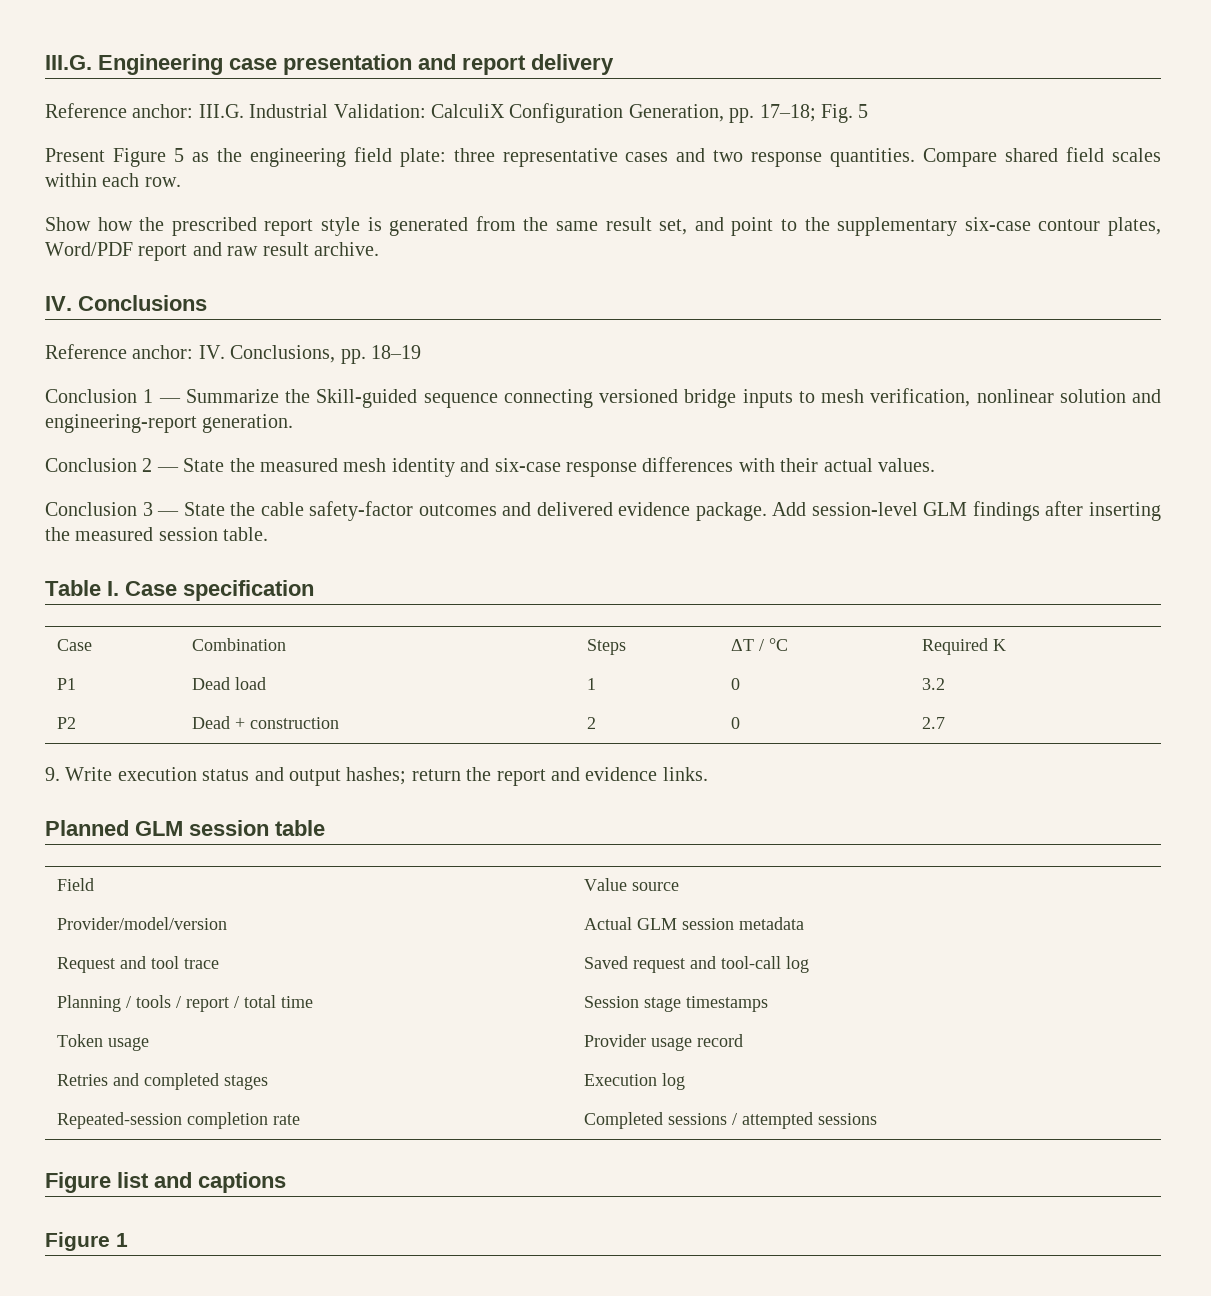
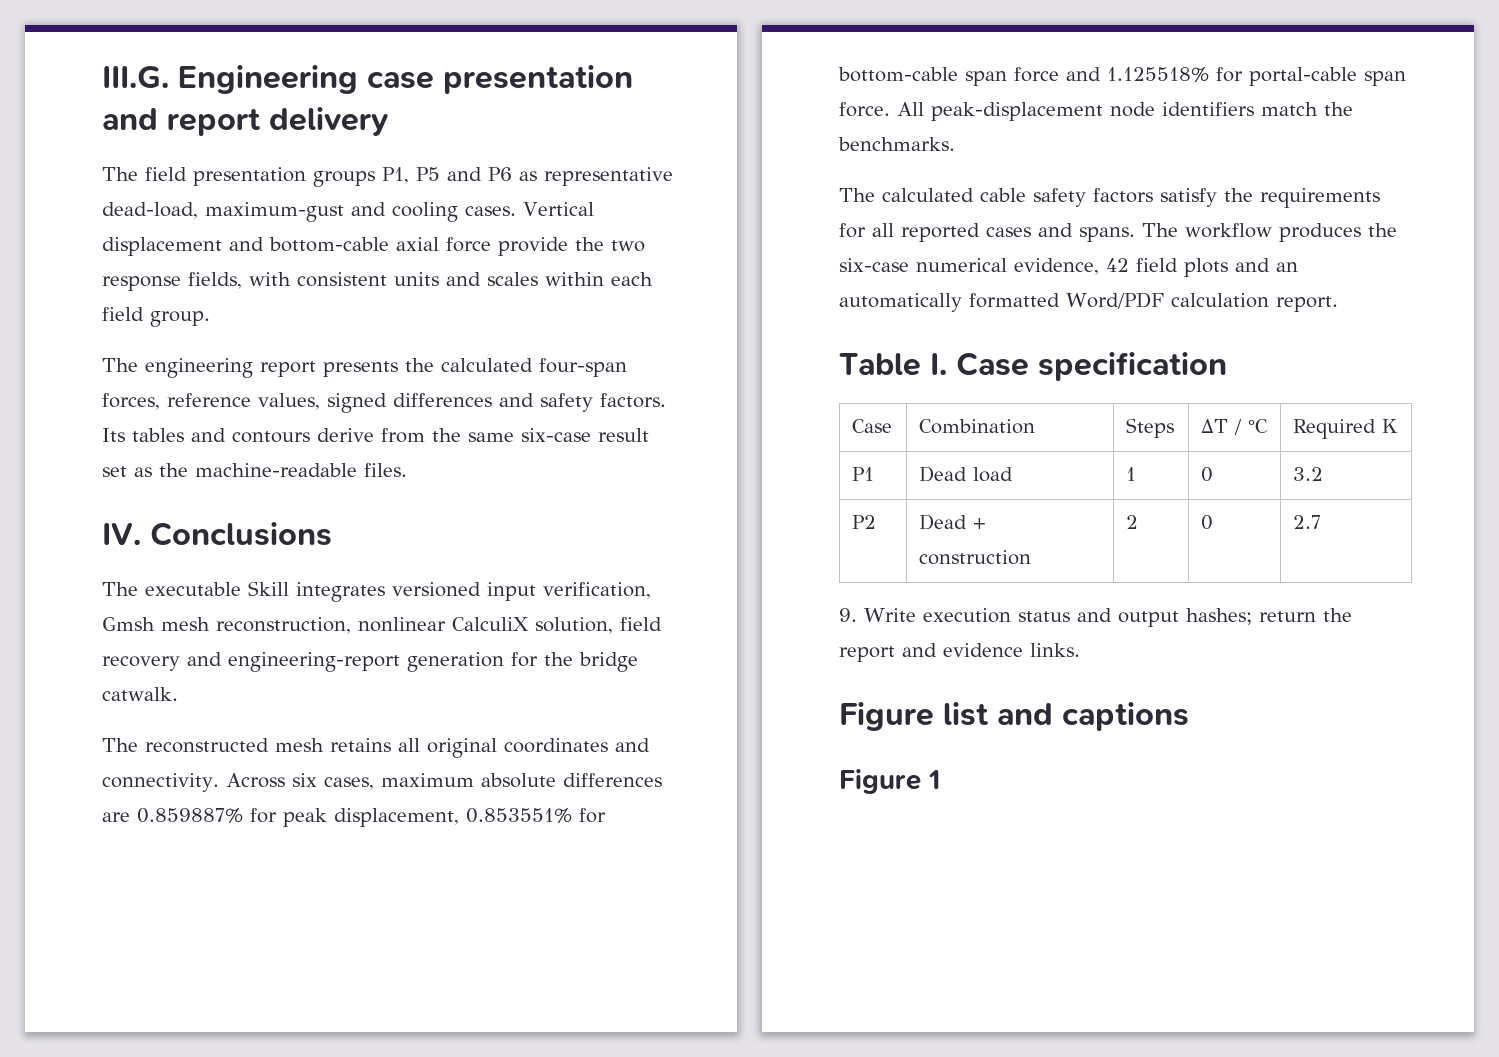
- Reference anchor: III.G. Industrial Validation: CalculiX Configuration Generation, pp. 17–18; Fig. 5
- Present Figure 5 as the engineering field plate: three representative cases and two response quantities. Compare shared field scales within each row.
- Show how the prescribed report style is generated from the same result set, and point to the supplementary six-case contour plates, Word/PDF report and raw result archive.
+ The field presentation groups P1, P5 and P6 as representative dead-load, maximum-gust and cooling cases. Vertical displacement and bottom-cable axial force provide the two response fields, with consistent units and scales within each field group.
+ The engineering report presents the calculated four-span forces, reference values, signed differences and safety factors. Its tables and contours derive from the same six-case result set as the machine-readable files.
  IV. Conclusions
- Reference anchor: IV. Conclusions, pp. 18–19
- Conclusion 1 — Summarize the Skill-guided sequence connecting versioned bridge inputs to mesh verification, nonlinear solution and engineering-report generation.
- Conclusion 2 — State the measured mesh identity and six-case response differences with their actual values.
- Conclusion 3 — State the cable safety-factor outcomes and delivered evidence package. Add session-level GLM findings after inserting the measured session table.
+ The executable Skill integrates versioned input verification, Gmsh mesh reconstruction, nonlinear CalculiX solution, field recovery and engineering-report generation for the bridge catwalk.
+ The reconstructed mesh retains all original coordinates and connectivity. Across six cases, maximum absolute differences are 0.859887% for peak displacement, 0.853551% for bottom-cable span force and 1.125518% for portal-cable span force. All peak-displacement node identifiers match the benchmarks.
+ The calculated cable safety factors satisfy the requirements for all reported cases and spans. The workflow produces the six-case numerical evidence, 42 field plots and an automatically formatted Word/PDF calculation report.
- Planned GLM session table
- Field | Value source
- Provider/model/version | Actual GLM session metadata
- Request and tool trace | Saved request and tool-call log
- Planning / tools / report / total time | Session stage timestamps
- Token usage | Provider usage record
- Retries and completed stages | Execution log
- Repeated-session completion rate | Completed sessions / attempted sessions

